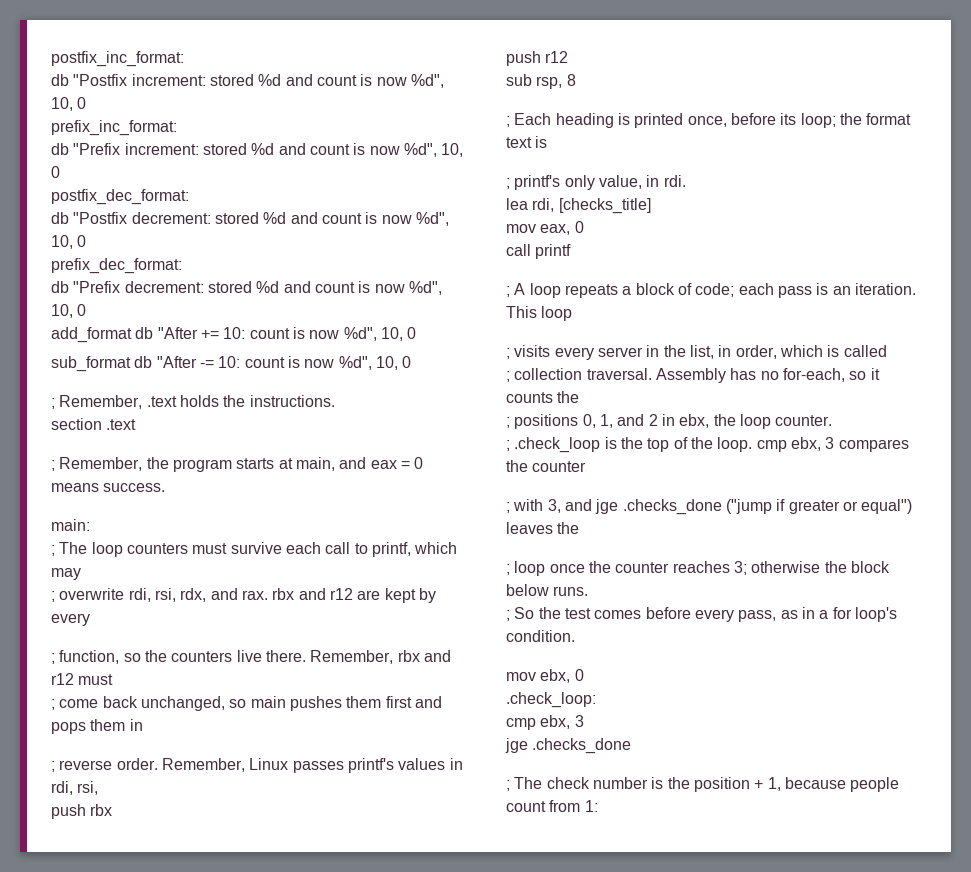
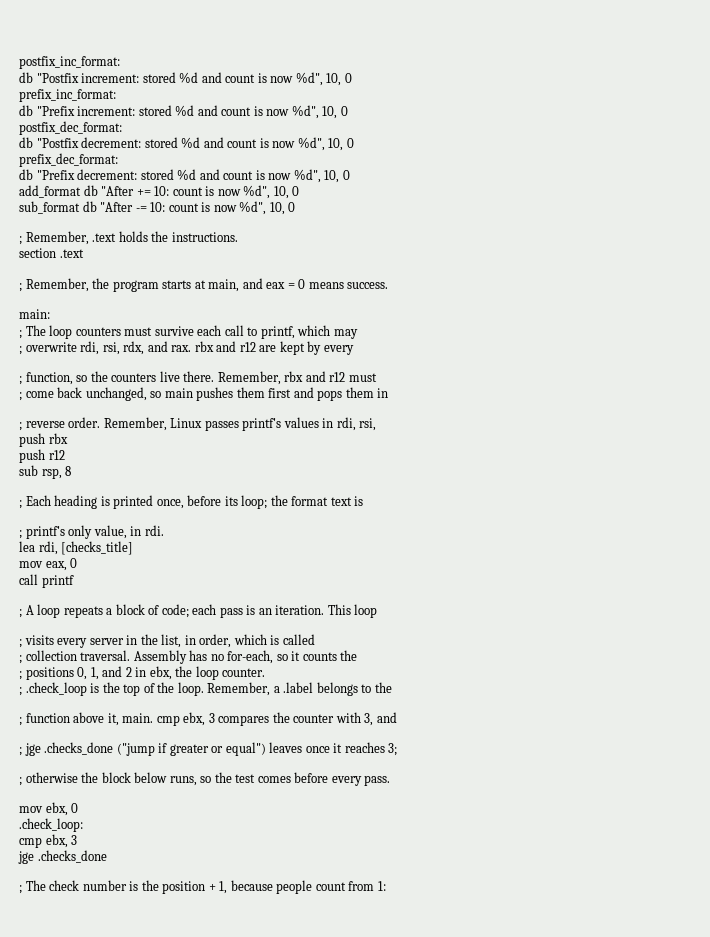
- ; .check_loop is the top of the loop. cmp ebx, 3 compares the counter
- ; with 3, and jge .checks_done ("jump if greater or equal") leaves the
- ; loop once the counter reaches 3; otherwise the block below runs.
- ; So the test comes before every pass, as in a for loop's condition.
+ ; .check_loop is the top of the loop. Remember, a .label belongs to the
+ ; function above it, main. cmp ebx, 3 compares the counter with 3, and
+ ; jge .checks_done ("jump if greater or equal") leaves once it reaches 3;
+ ; otherwise the block below runs, so the test comes before every pass.

